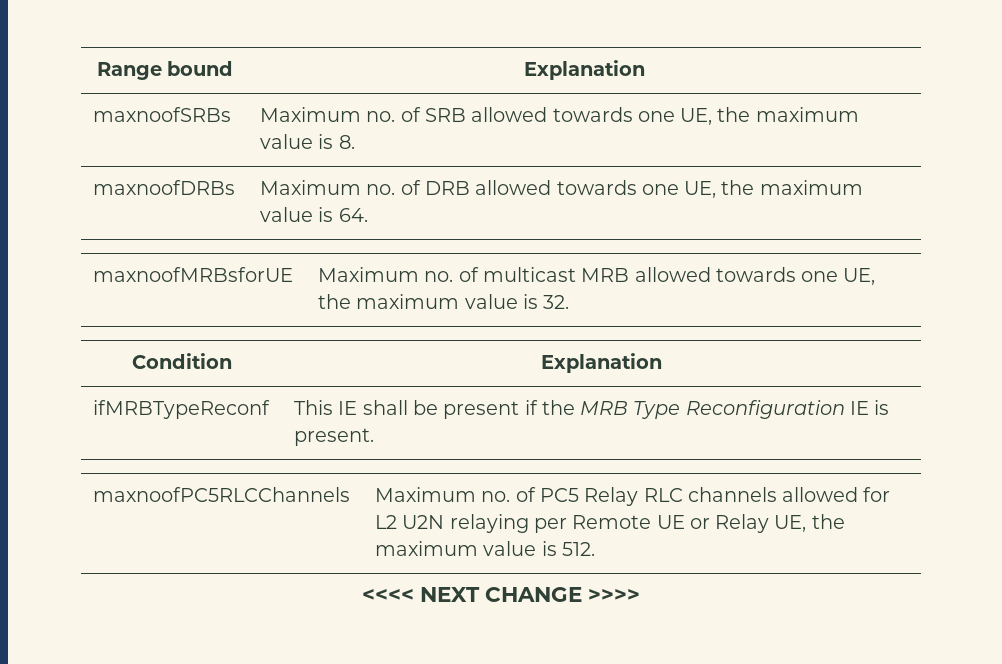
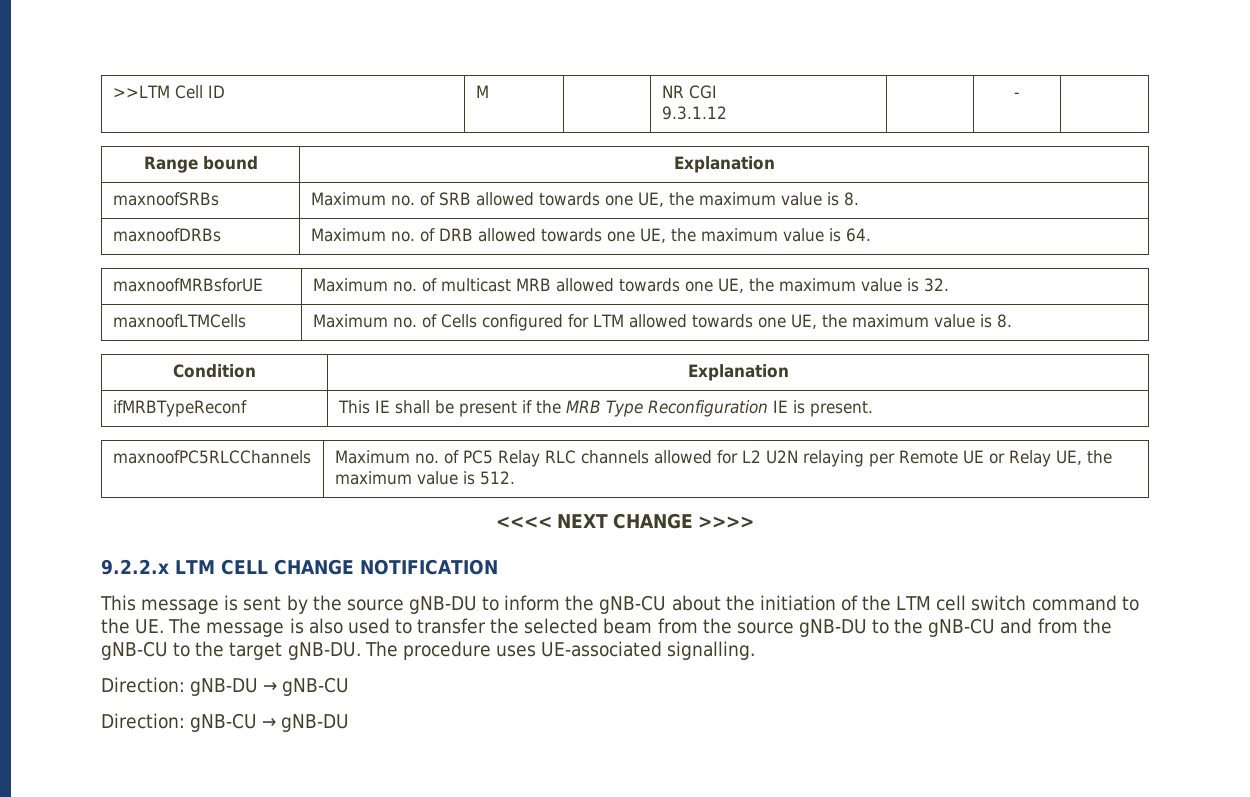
+ >>LTM Cell ID | M | | NR CGI
+ 9.3.1.12 | | - |
+ maxnoofLTMCells | Maximum no. of Cells configured for LTM allowed towards one UE, the maximum value is 8.
+ 9.2.2.x LTM CELL CHANGE NOTIFICATION
+ This message is sent by the source gNB-DU to inform the gNB-CU about the initiation of the LTM cell switch command to the UE. The message is also used to transfer the selected beam from the source gNB-DU to the gNB-CU and from the gNB-CU to the target gNB-DU. The procedure uses UE-associated signalling.
+ Direction: gNB-DU → gNB-CU
+ Direction: gNB-CU → gNB-DU

